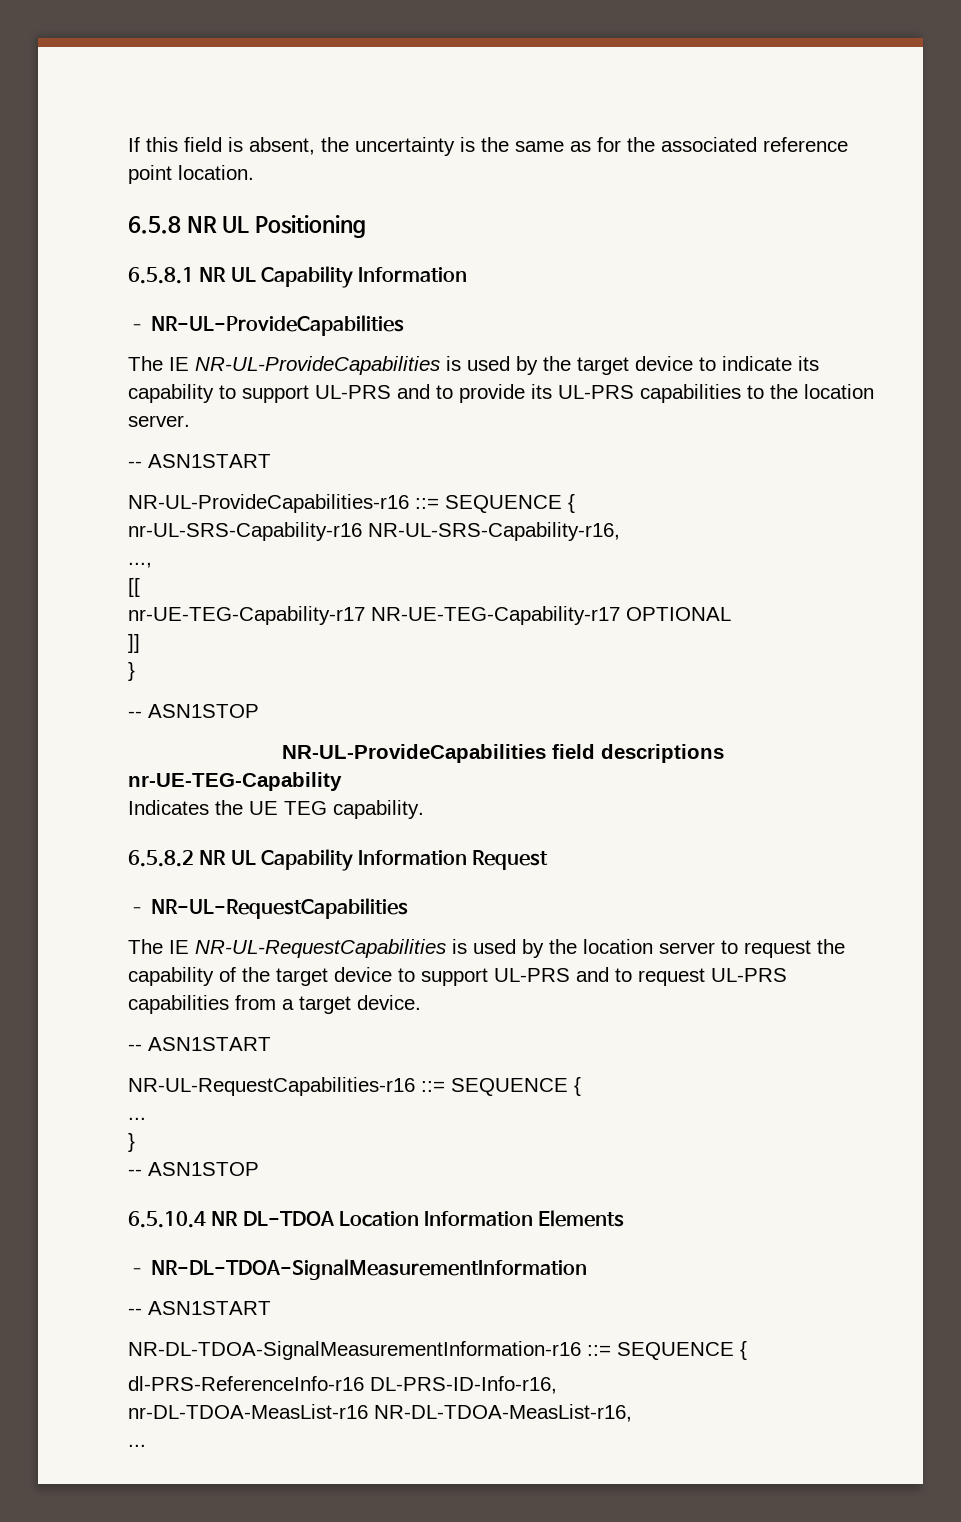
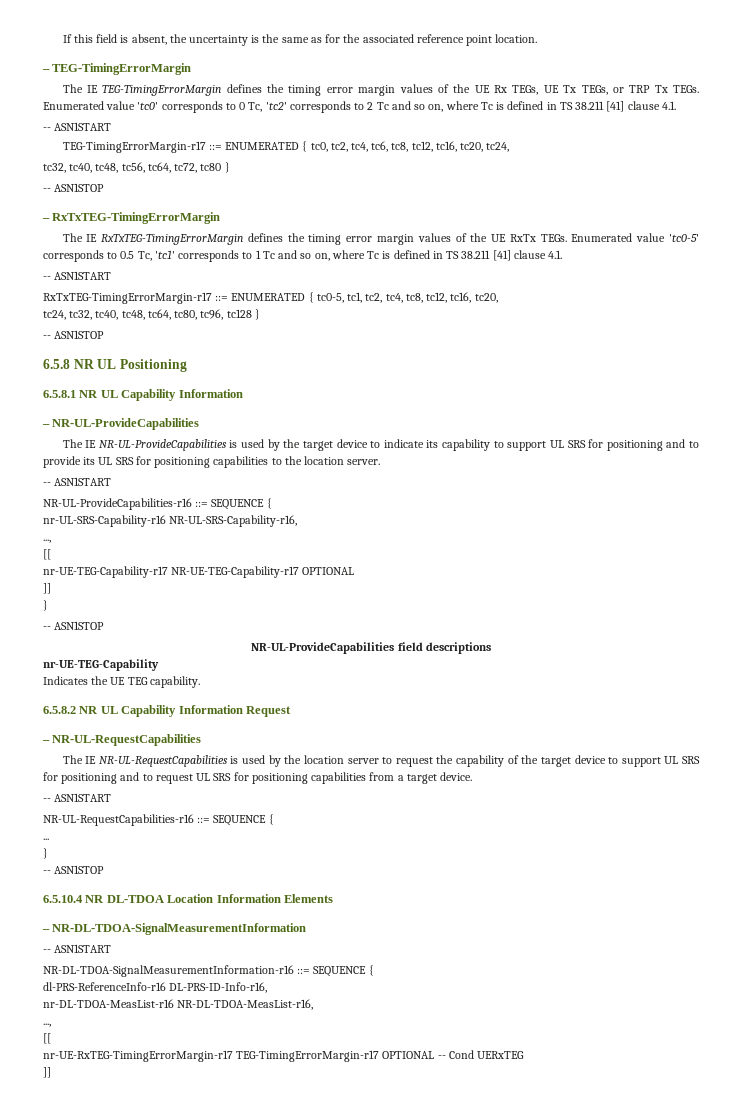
+ – TEG-TimingErrorMargin
+ The IE TEG-TimingErrorMargin defines the timing error margin values of the UE Rx TEGs, UE Tx TEGs, or TRP Tx TEGs. Enumerated value 'tc0' corresponds to 0 Tc, 'tc2' corresponds to 2 Tc and so on, where Tc is defined in TS 38.211 [41] clause 4.1.
+ -- ASN1START
+ TEG-TimingErrorMargin-r17 ::= ENUMERATED { tc0, tc2, tc4, tc6, tc8, tc12, tc16, tc20, tc24,
+ tc32, tc40, tc48, tc56, tc64, tc72, tc80 }
+ -- ASN1STOP
+ – RxTxTEG-TimingErrorMargin
+ The IE RxTxTEG-TimingErrorMargin defines the timing error margin values of the UE RxTx TEGs. Enumerated value 'tc0-5' corresponds to 0.5 Tc, 'tc1' corresponds to 1 Tc and so on, where Tc is defined in TS 38.211 [41] clause 4.1.
+ -- ASN1START
+ RxTxTEG-TimingErrorMargin-r17 ::= ENUMERATED { tc0-5, tc1, tc2, tc4, tc8, tc12, tc16, tc20,
+ tc24, tc32, tc40, tc48, tc64, tc80, tc96, tc128 }
+ -- ASN1STOP
- The IE NR-UL-ProvideCapabilities is used by the target device to indicate its capability to support UL-PRS and to provide its UL-PRS capabilities to the location server.
+ The IE NR-UL-ProvideCapabilities is used by the target device to indicate its capability to support UL SRS for positioning and to provide its UL SRS for positioning capabilities to the location server.
- The IE NR-UL-RequestCapabilities is used by the location server to request the capability of the target device to support UL-PRS and to request UL-PRS capabilities from a target device.
+ The IE NR-UL-RequestCapabilities is used by the location server to request the capability of the target device to support UL SRS for positioning and to request UL SRS for positioning capabilities from a target device.
  nr-DL-TDOA-MeasList-r16 NR-DL-TDOA-MeasList-r16,
- ...
+ ...,
+ [[
+ nr-UE-RxTEG-TimingErrorMargin-r17 TEG-TimingErrorMargin-r17 OPTIONAL -- Cond UERxTEG
+ ]]

